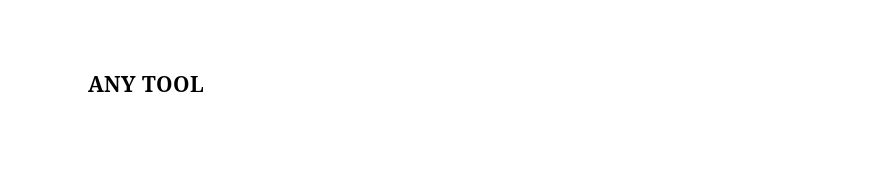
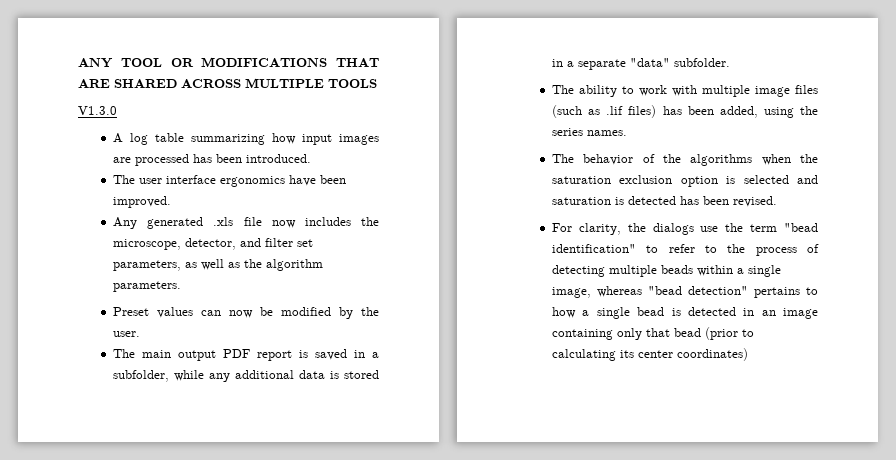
- ANY TOOL
+ ANY TOOL OR MODIFICATIONS THAT ARE SHARED ACROSS MULTIPLE TOOLS
+ V1.3.0
+ A log table summarizing how input images are processed has been introduced.
+ The user interface ergonomics have been improved.
+ Any generated .xls file now includes the microscope, detector, and filter set parameters, as well as the algorithm parameters.
+ Preset values can now be modified by the user.
+ The main output PDF report is saved in a subfolder, while any additional data is stored in a separate "data" subfolder.
+ The ability to work with multiple image files (such as .lif files) has been added, using the series names.
+ The behavior of the algorithms when the saturation exclusion option is selected and saturation is detected has been revised.
+ For clarity, the dialogs use the term "bead identification" to refer to the process of detecting multiple beads within a single image, whereas "bead detection" pertains to how a single bead is detected in an image containing only that bead (prior to calculating its center coordinates)

